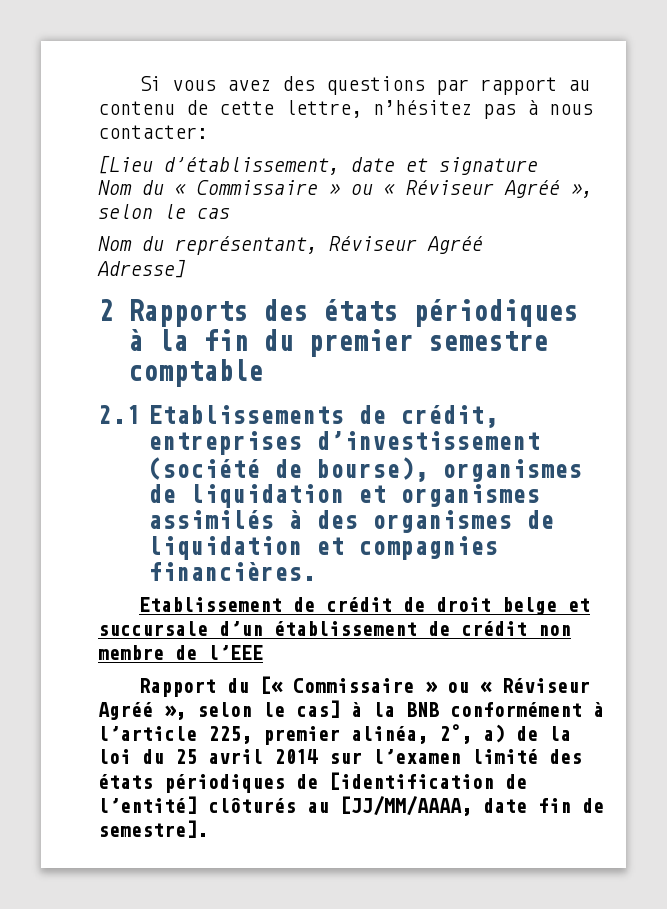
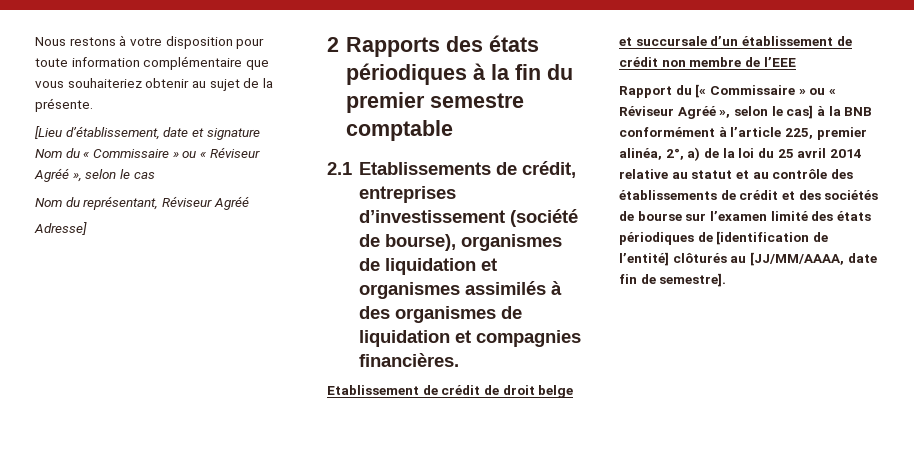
- Si vous avez des questions par rapport au contenu de cette lettre, n’hésitez pas à nous contacter:
+ Nous restons à votre disposition pour toute information complémentaire que vous souhaiteriez obtenir au sujet de la présente.
- Rapport du [« Commissaire » ou « Réviseur Agréé », selon le cas] à la BNB conformément à l’article 225, premier alinéa, 2°, a) de la loi du 25 avril 2014 sur l’examen limité des états périodiques de [identification de l’entité] clôturés au [JJ/MM/AAAA, date fin de semestre].
+ Rapport du [« Commissaire » ou « Réviseur Agréé », selon le cas] à la BNB conformément à l’article 225, premier alinéa, 2°, a) de la loi du 25 avril 2014 relative au statut et au contrôle des établissements de crédit et des sociétés de bourse sur l’examen limité des états périodiques de [identification de l’entité] clôturés au [JJ/MM/AAAA, date fin de semestre].

